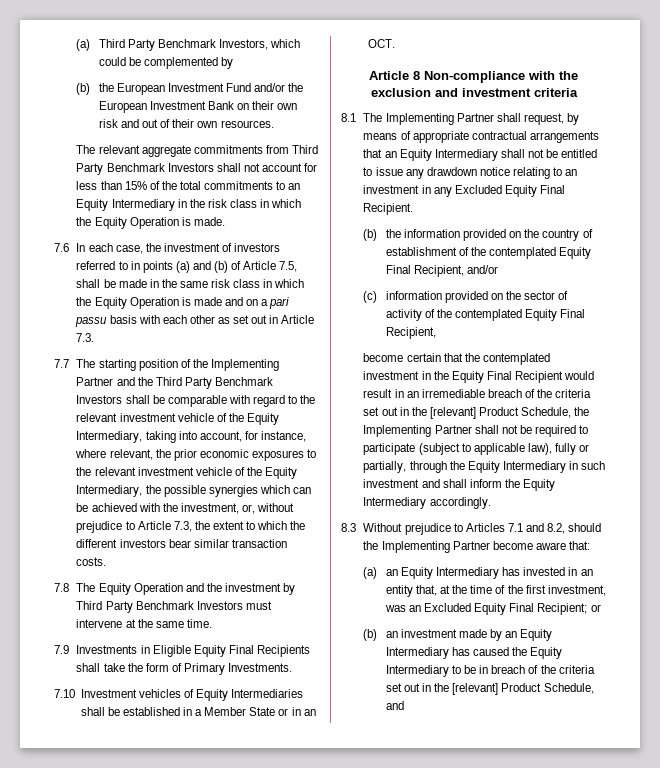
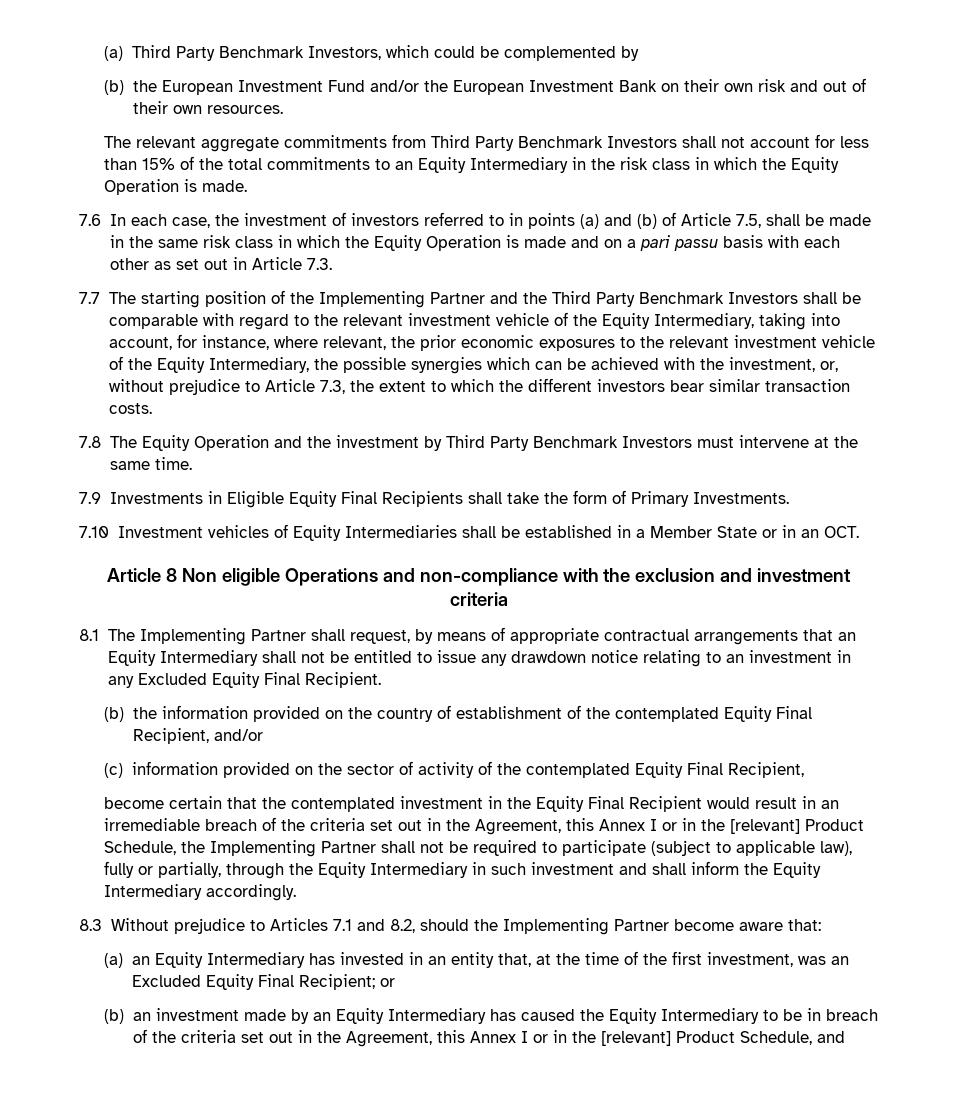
- Article 8 Non-compliance with the exclusion and investment criteria
+ Article 8 Non eligible Operations and non-compliance with the exclusion and investment criteria
- become certain that the contemplated investment in the Equity Final Recipient would result in an irremediable breach of the criteria set out in the [relevant] Product Schedule, the Implementing Partner shall not be required to participate (subject to applicable law), fully or partially, through the Equity Intermediary in such investment and shall inform the Equity Intermediary accordingly.
+ become certain that the contemplated investment in the Equity Final Recipient would result in an irremediable breach of the criteria set out in the Agreement, this Annex I or in the [relevant] Product Schedule, the Implementing Partner shall not be required to participate (subject to applicable law), fully or partially, through the Equity Intermediary in such investment and shall inform the Equity Intermediary accordingly.
- (b) an investment made by an Equity Intermediary has caused the Equity Intermediary to be in breach of the criteria set out in the [relevant] Product Schedule, and
+ (b) an investment made by an Equity Intermediary has caused the Equity Intermediary to be in breach of the criteria set out in the Agreement, this Annex I or in the [relevant] Product Schedule, and

